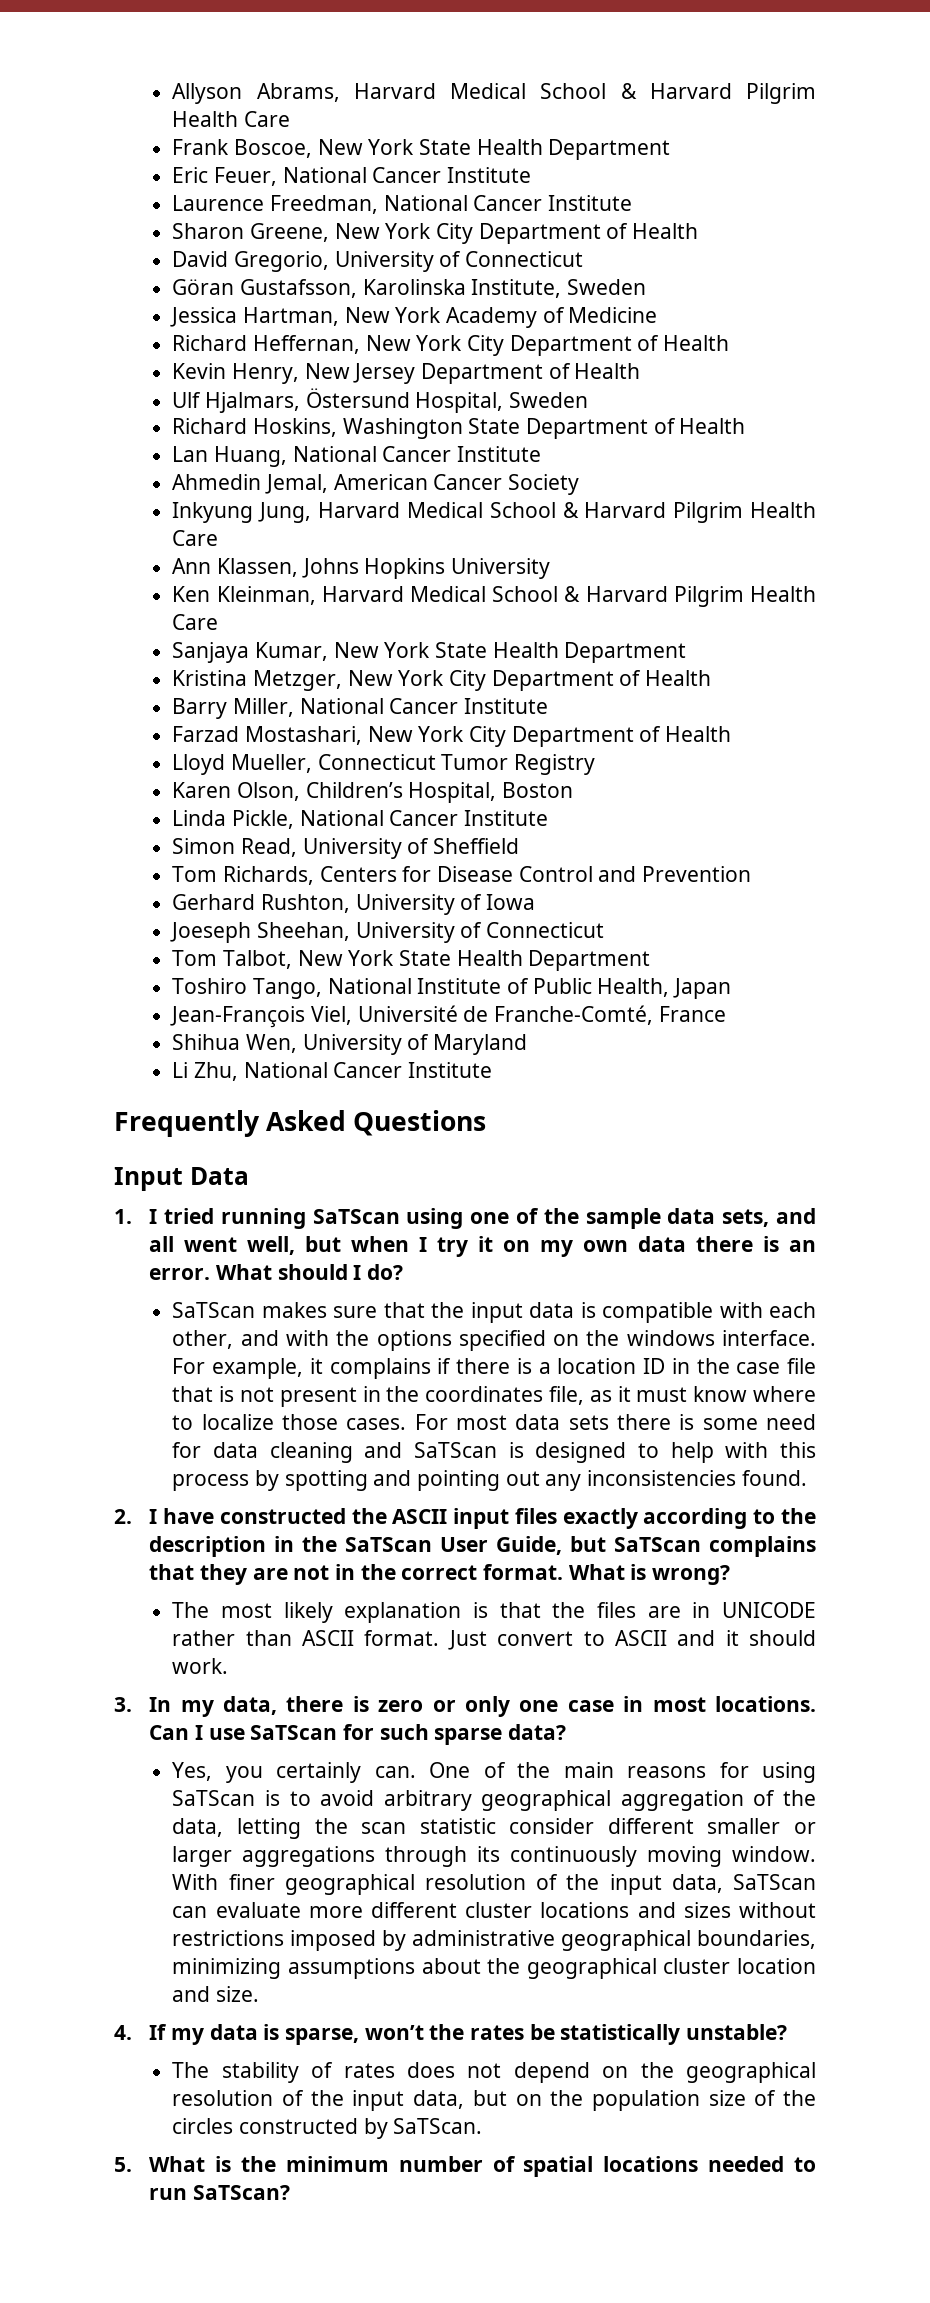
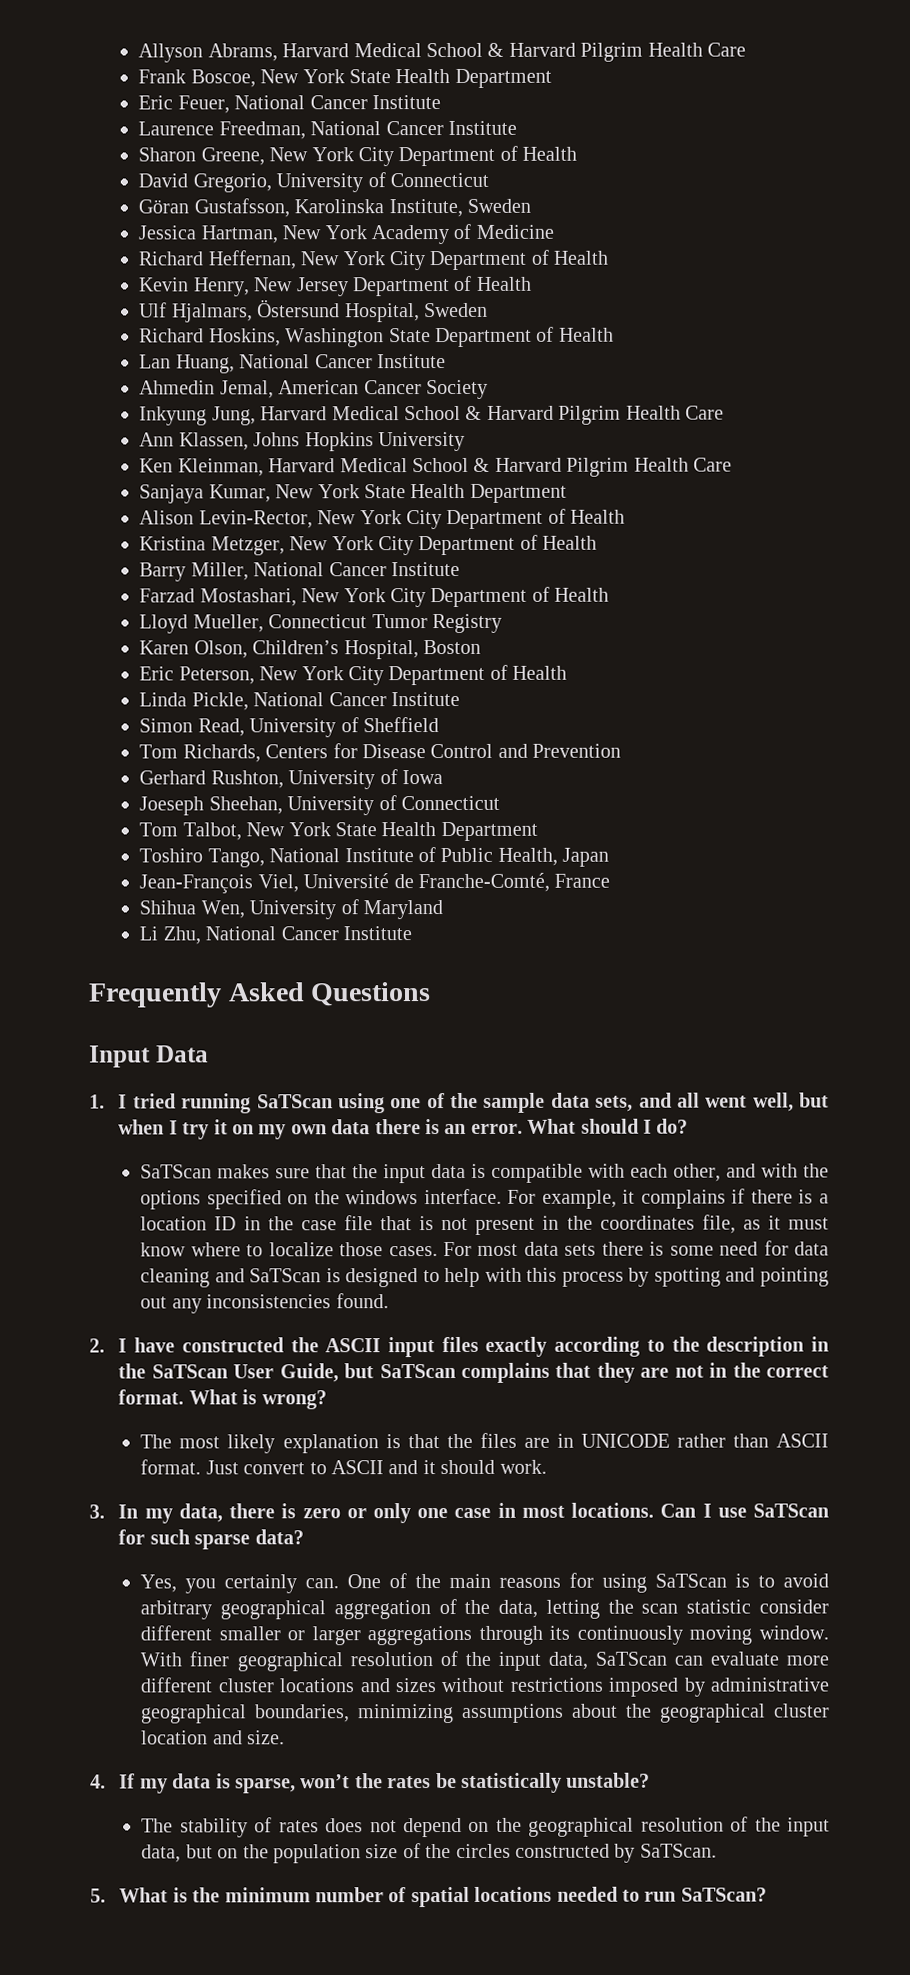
+ Alison Levin-Rector, New York City Department of Health
+ Eric Peterson, New York City Department of Health

